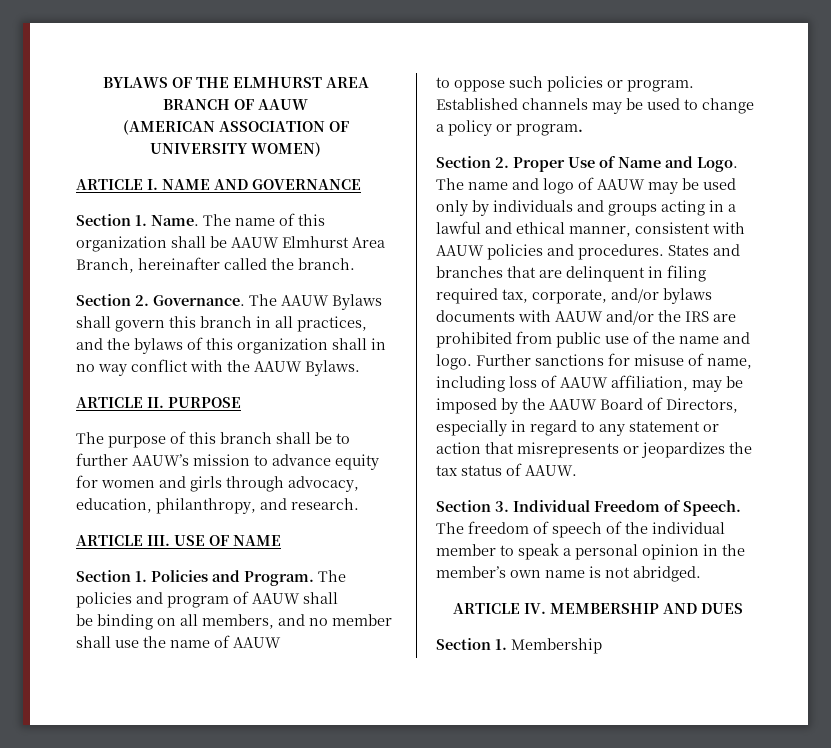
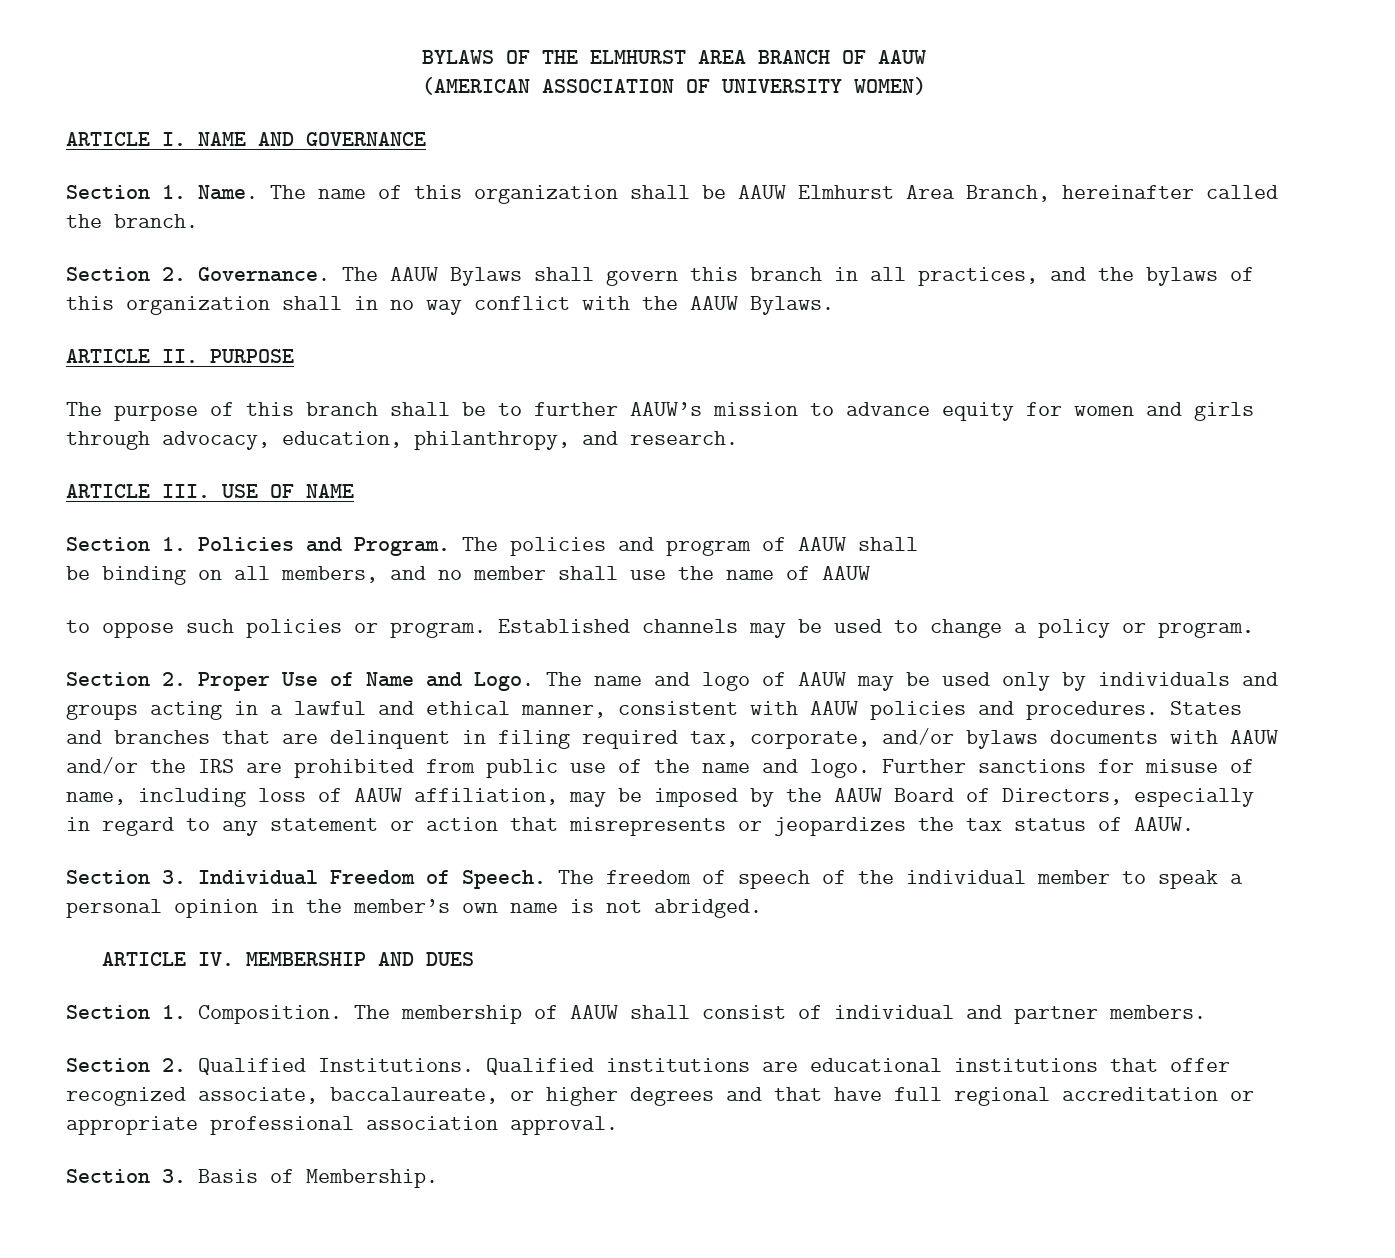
- Section 1. Membership
+ Section 1. Composition. The membership of AAUW shall consist of individual and partner members.
+ Section 2. Qualified Institutions. Qualified institutions are educational institutions that offer recognized associate, baccalaureate, or higher degrees and that have full regional accreditation or appropriate professional association approval.
+ Section 3. Basis of Membership.

